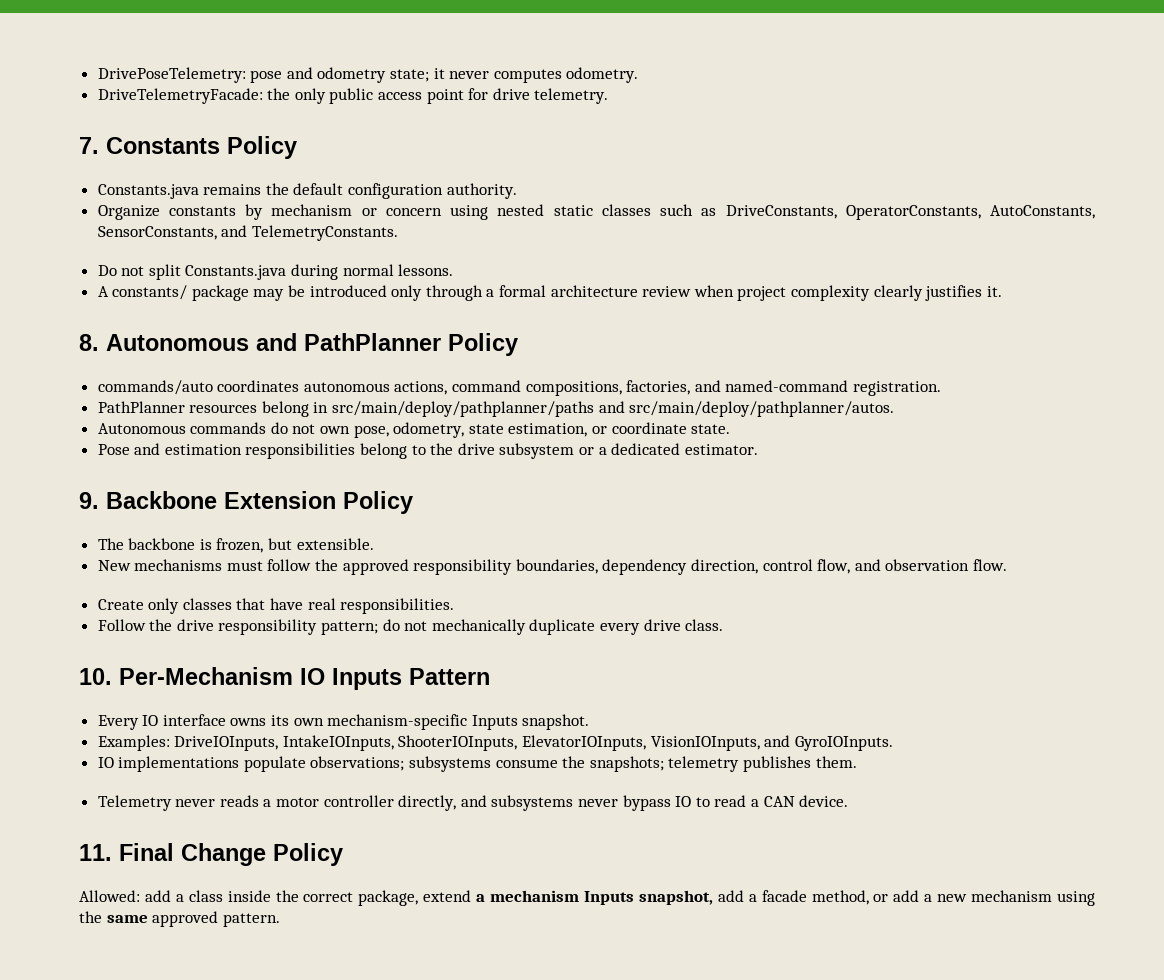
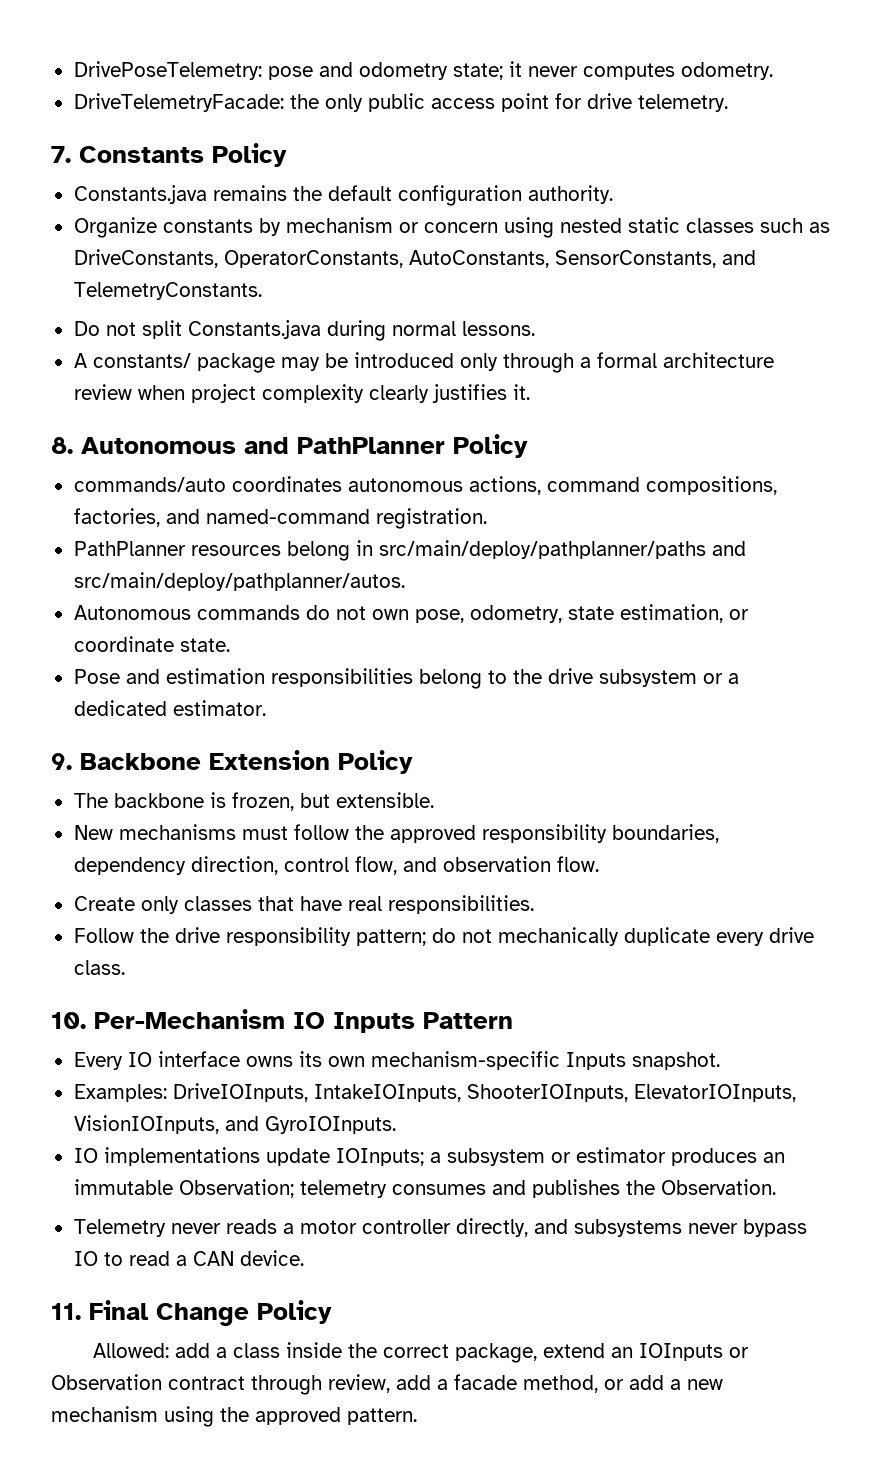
- IO implementations populate observations; subsystems consume the snapshots; telemetry publishes them.
+ IO implementations update IOInputs; a subsystem or estimator produces an immutable Observation; telemetry consumes and publishes the Observation.
- Allowed: add a class inside the correct package, extend a mechanism Inputs snapshot, add a facade method, or add a new mechanism using the same approved pattern.
+ Allowed: add a class inside the correct package, extend an IOInputs or Observation contract through review, add a facade method, or add a new mechanism using the approved pattern.

